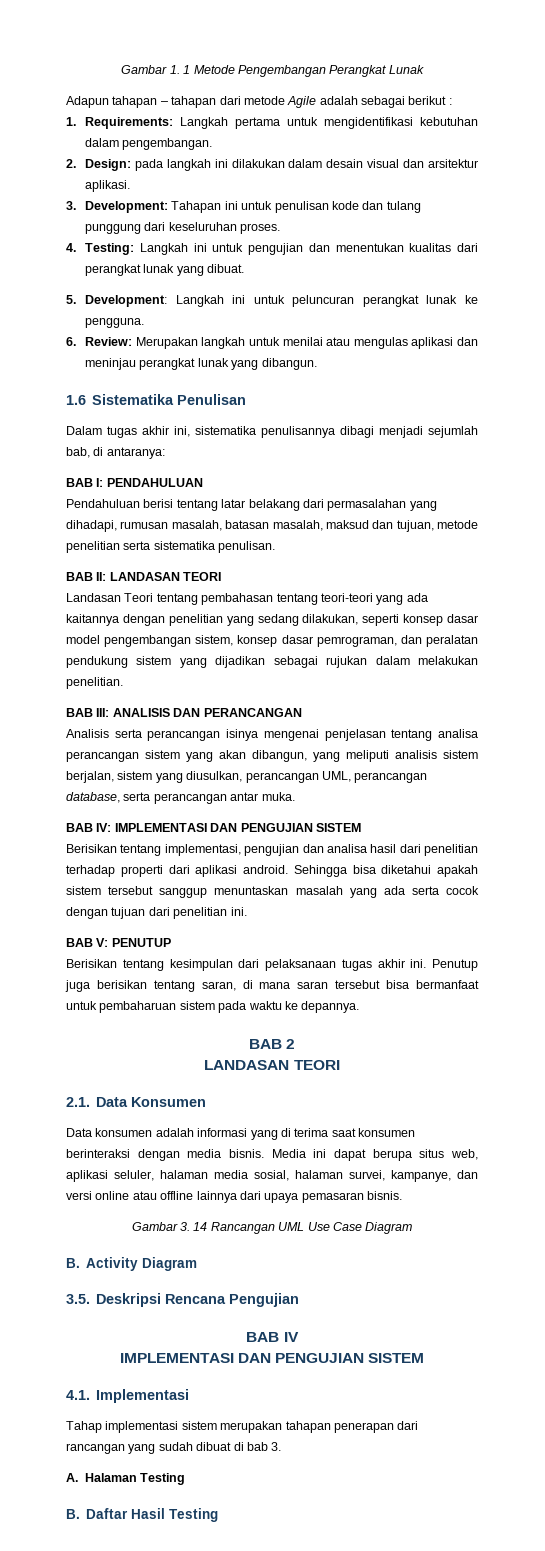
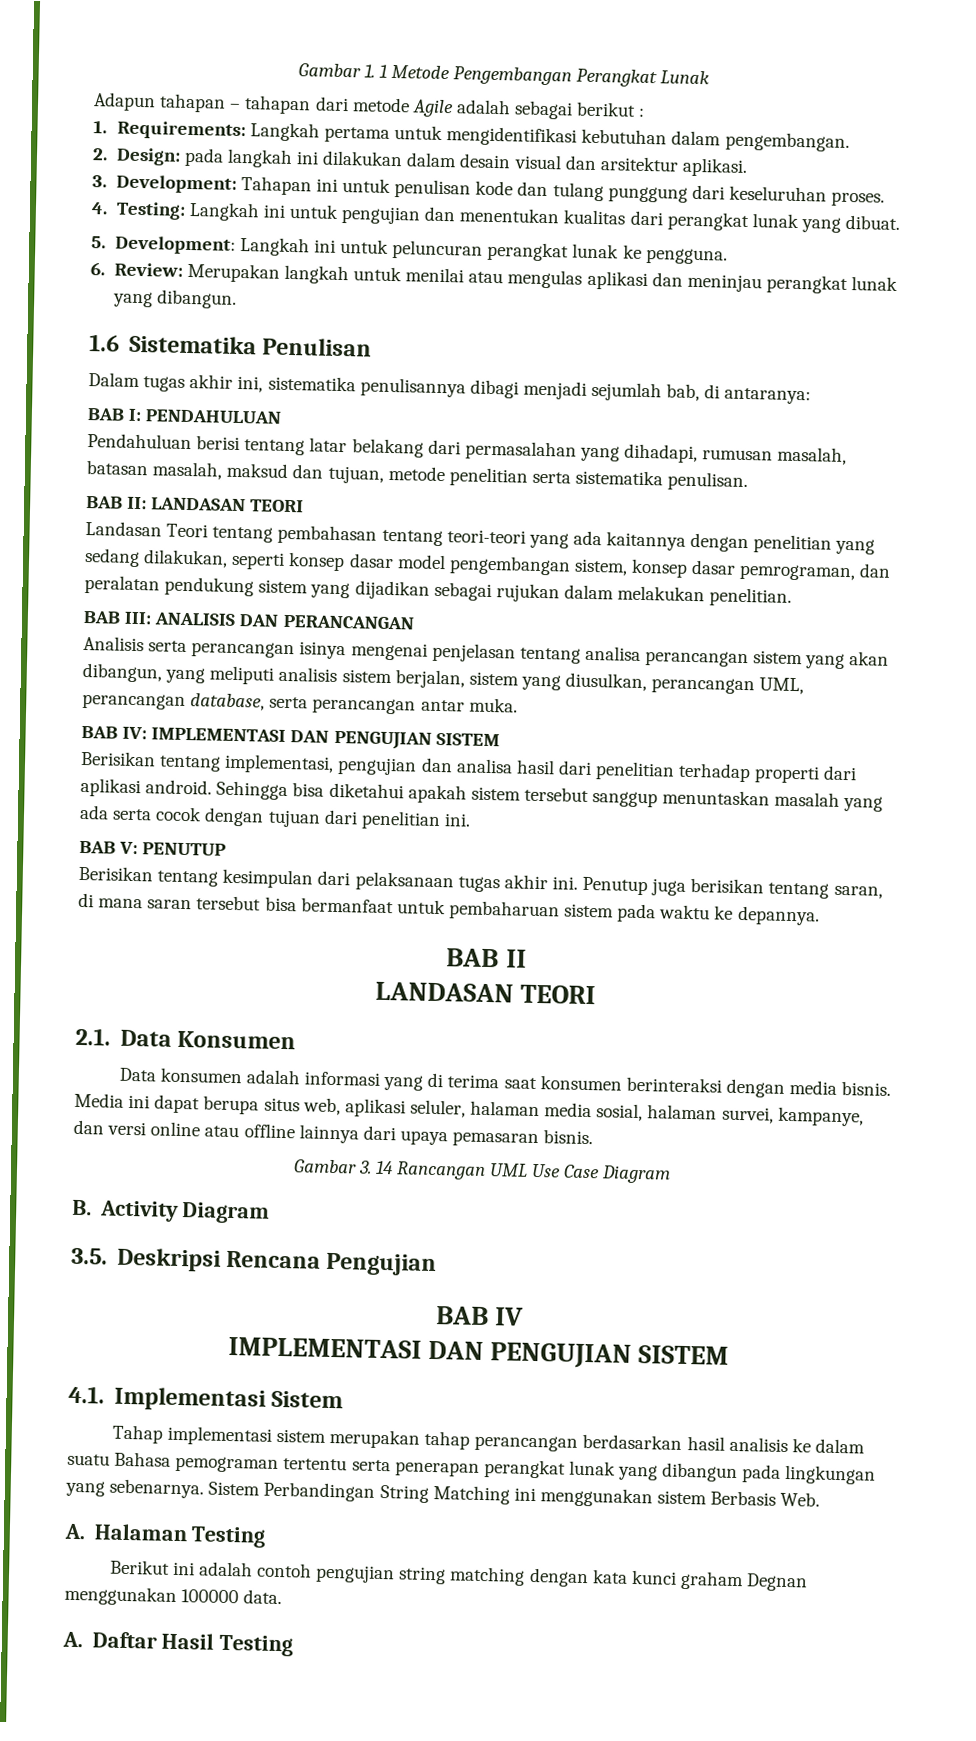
- BAB 2
+ BAB II
- 4.1. Implementasi
+ 4.1. Implementasi Sistem
- Tahap implementasi sistem merupakan tahapan penerapan dari rancangan yang sudah dibuat di bab 3.
+ Tahap implementasi sistem merupakan tahap perancangan berdasarkan hasil analisis ke dalam suatu Bahasa pemograman tertentu serta penerapan perangkat lunak yang dibangun pada lingkungan yang sebenarnya. Sistem Perbandingan String Matching ini menggunakan sistem Berbasis Web.
  A. Halaman Testing
- B. Daftar Hasil Testing
+ Berikut ini adalah contoh pengujian string matching dengan kata kunci graham Degnan menggunakan 100000 data.
+ A. Daftar Hasil Testing

